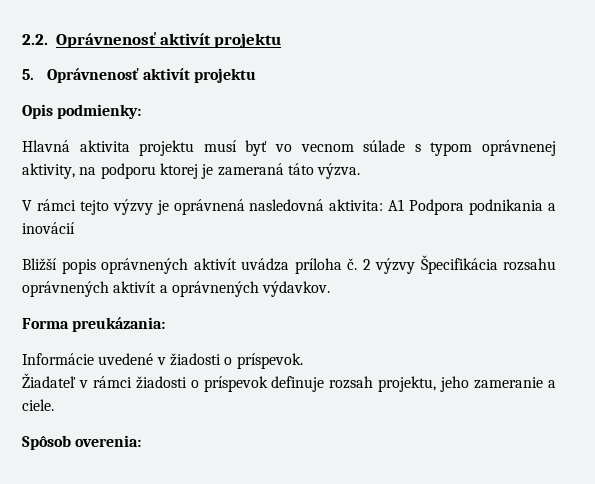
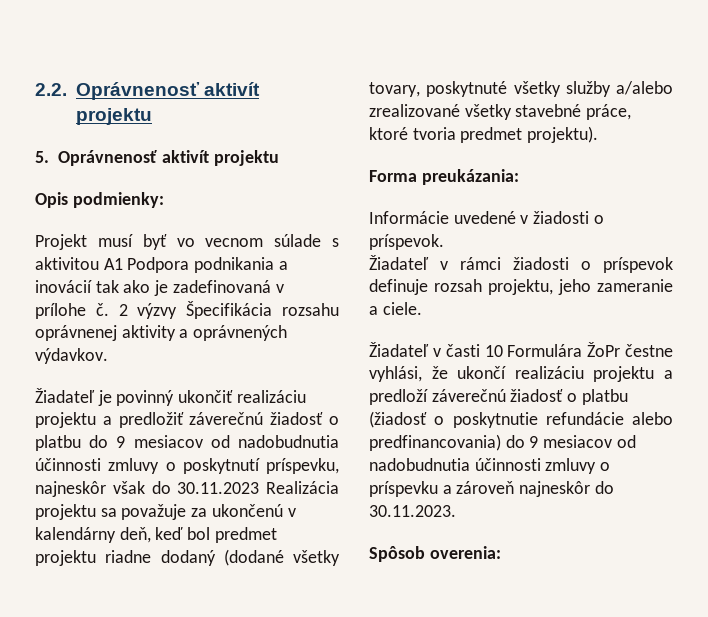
- Hlavná aktivita projektu musí byť vo vecnom súlade s typom oprávnenej aktivity, na podporu ktorej je zameraná táto výzva.
- V rámci tejto výzvy je oprávnená nasledovná aktivita: A1 Podpora podnikania a inovácií
- Bližší popis oprávnených aktivít uvádza príloha č.
+ Projekt musí byť vo vecnom súlade s aktivitou A1 Podpora podnikania a inovácií tak ako je zadefinovaná v prílohe č.
- 2 výzvy Špecifikácia rozsahu oprávnených aktivít a oprávnených výdavkov.
+ 2 výzvy Špecifikácia rozsahu oprávnenej aktivity a oprávnených výdavkov.
+ Žiadateľ je povinný ukončiť realizáciu projektu a predložiť záverečnú žiadosť o platbu do 9 mesiacov od nadobudnutia účinnosti zmluvy o poskytnutí príspevku, najneskôr však do 30.11.2023 Realizácia projektu sa považuje za ukončenú v kalendárny deň, keď bol predmet projektu riadne dodaný (dodané všetky tovary, poskytnuté všetky služby a/alebo zrealizované všetky stavebné práce, ktoré tvoria predmet projektu).
+ Žiadateľ v časti 10 Formulára ŽoPr čestne vyhlási, že ukončí realizáciu projektu a predloží záverečnú žiadosť o platbu (žiadosť o poskytnutie refundácie alebo predfinancovania) do 9 mesiacov od nadobudnutia účinnosti zmluvy o príspevku a zároveň najneskôr do 30.11.2023.

